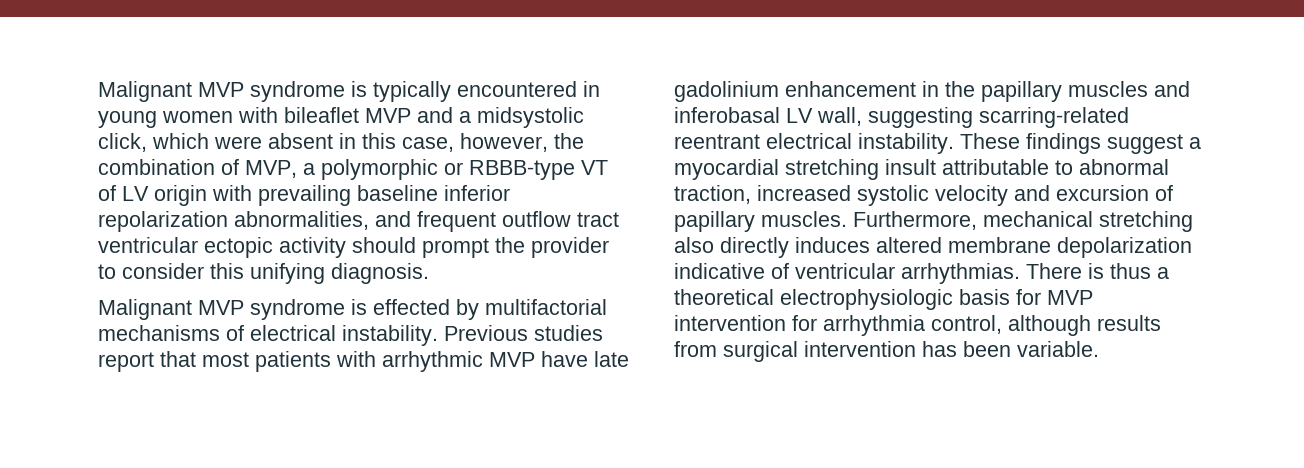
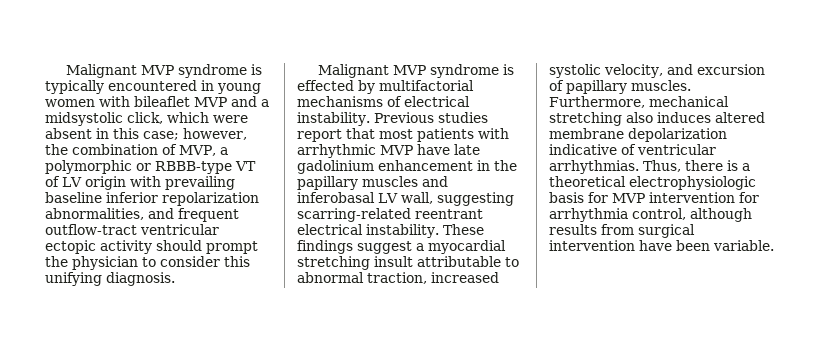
- Malignant MVP syndrome is typically encountered in young women with bileaflet MVP and a midsystolic click, which were absent in this case, however, the combination of MVP, a polymorphic or RBBB-type VT of LV origin with prevailing baseline inferior repolarization abnormalities, and frequent outflow tract ventricular ectopic activity should prompt the provider to consider this unifying diagnosis.
+ Malignant MVP syndrome is typically encountered in young women with bileaflet MVP and a midsystolic click, which were absent in this case; however, the combination of MVP, a polymorphic or RBBB-type VT of LV origin with prevailing baseline inferior repolarization abnormalities, and frequent outflow-tract ventricular ectopic activity should prompt the physician to consider this unifying diagnosis.
- These findings suggest a myocardial stretching insult attributable to abnormal traction, increased systolic velocity and excursion of papillary muscles.
+ These findings suggest a myocardial stretching insult attributable to abnormal traction, increased systolic velocity, and excursion of papillary muscles.
- Furthermore, mechanical stretching also directly induces altered membrane depolarization indicative of ventricular arrhythmias.
+ Furthermore, mechanical stretching also induces altered membrane depolarization indicative of ventricular arrhythmias.
- There is thus a theoretical electrophysiologic basis for MVP intervention for arrhythmia control, although results from surgical intervention has been variable.
+ Thus, there is a theoretical electrophysiologic basis for MVP intervention for arrhythmia control, although results from surgical intervention have been variable.

